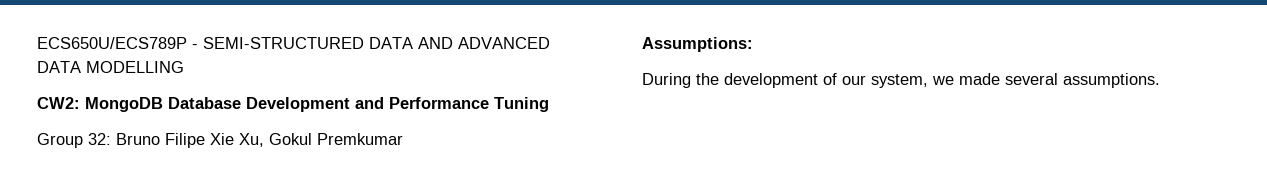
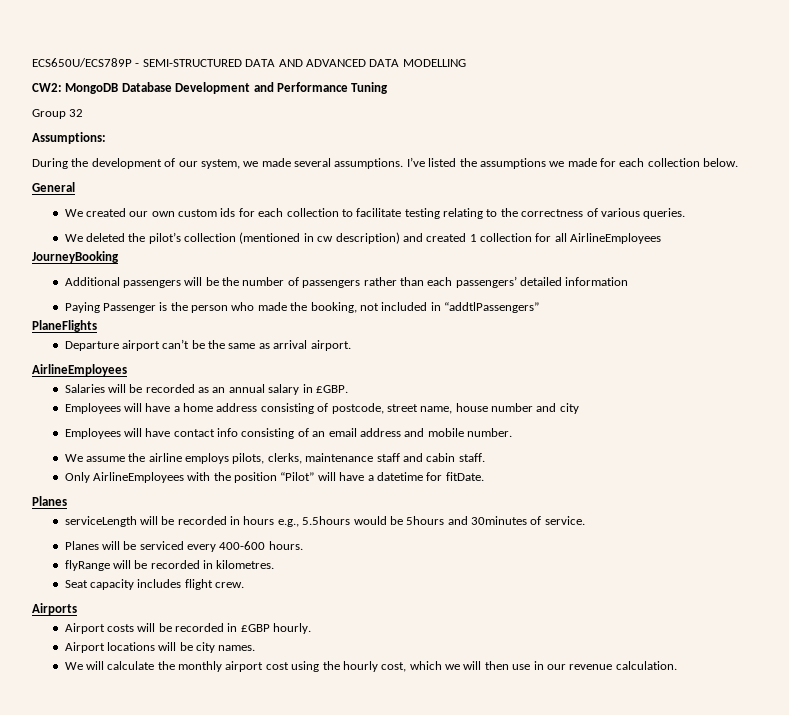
- Group 32: Bruno Filipe Xie Xu, Gokul Premkumar
+ Group 32
+ I’ve listed the assumptions we made for each collection below.
+ General
+ We created our own custom ids for each collection to facilitate testing relating to the correctness of various queries.
+ We deleted the pilot’s collection (mentioned in cw description) and created 1 collection for all AirlineEmployees
+ JourneyBooking
+ Additional passengers will be the number of passengers rather than each passengers’ detailed information
+ Paying Passenger is the person who made the booking, not included in “addtlPassengers”
+ PlaneFlights
+ Departure airport can’t be the same as arrival airport.
+ AirlineEmployees
+ Salaries will be recorded as an annual salary in £GBP.
+ Employees will have a home address consisting of postcode, street name, house number and city
+ Employees will have contact info consisting of an email address and mobile number.
+ We assume the airline employs pilots, clerks, maintenance staff and cabin staff.
+ Only AirlineEmployees with the position “Pilot” will have a datetime for fitDate.
+ Planes
+ serviceLength will be recorded in hours e.g., 5.5hours would be 5hours and 30minutes of service.
+ Planes will be serviced every 400-600 hours.
+ flyRange will be recorded in kilometres.
+ Seat capacity includes flight crew.
+ Airports
+ Airport costs will be recorded in £GBP hourly.
+ Airport locations will be city names.
+ We will calculate the monthly airport cost using the hourly cost, which we will then use in our revenue calculation.

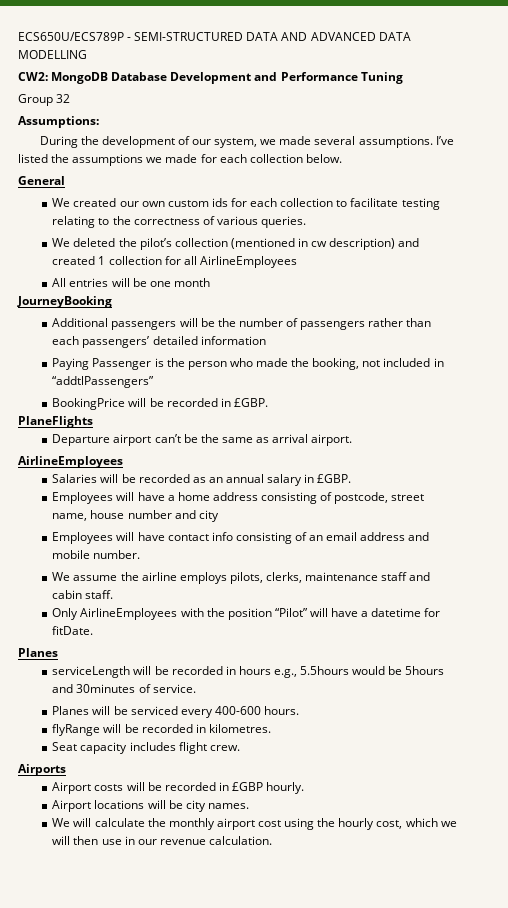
+ All entries will be one month
+ BookingPrice will be recorded in £GBP.

